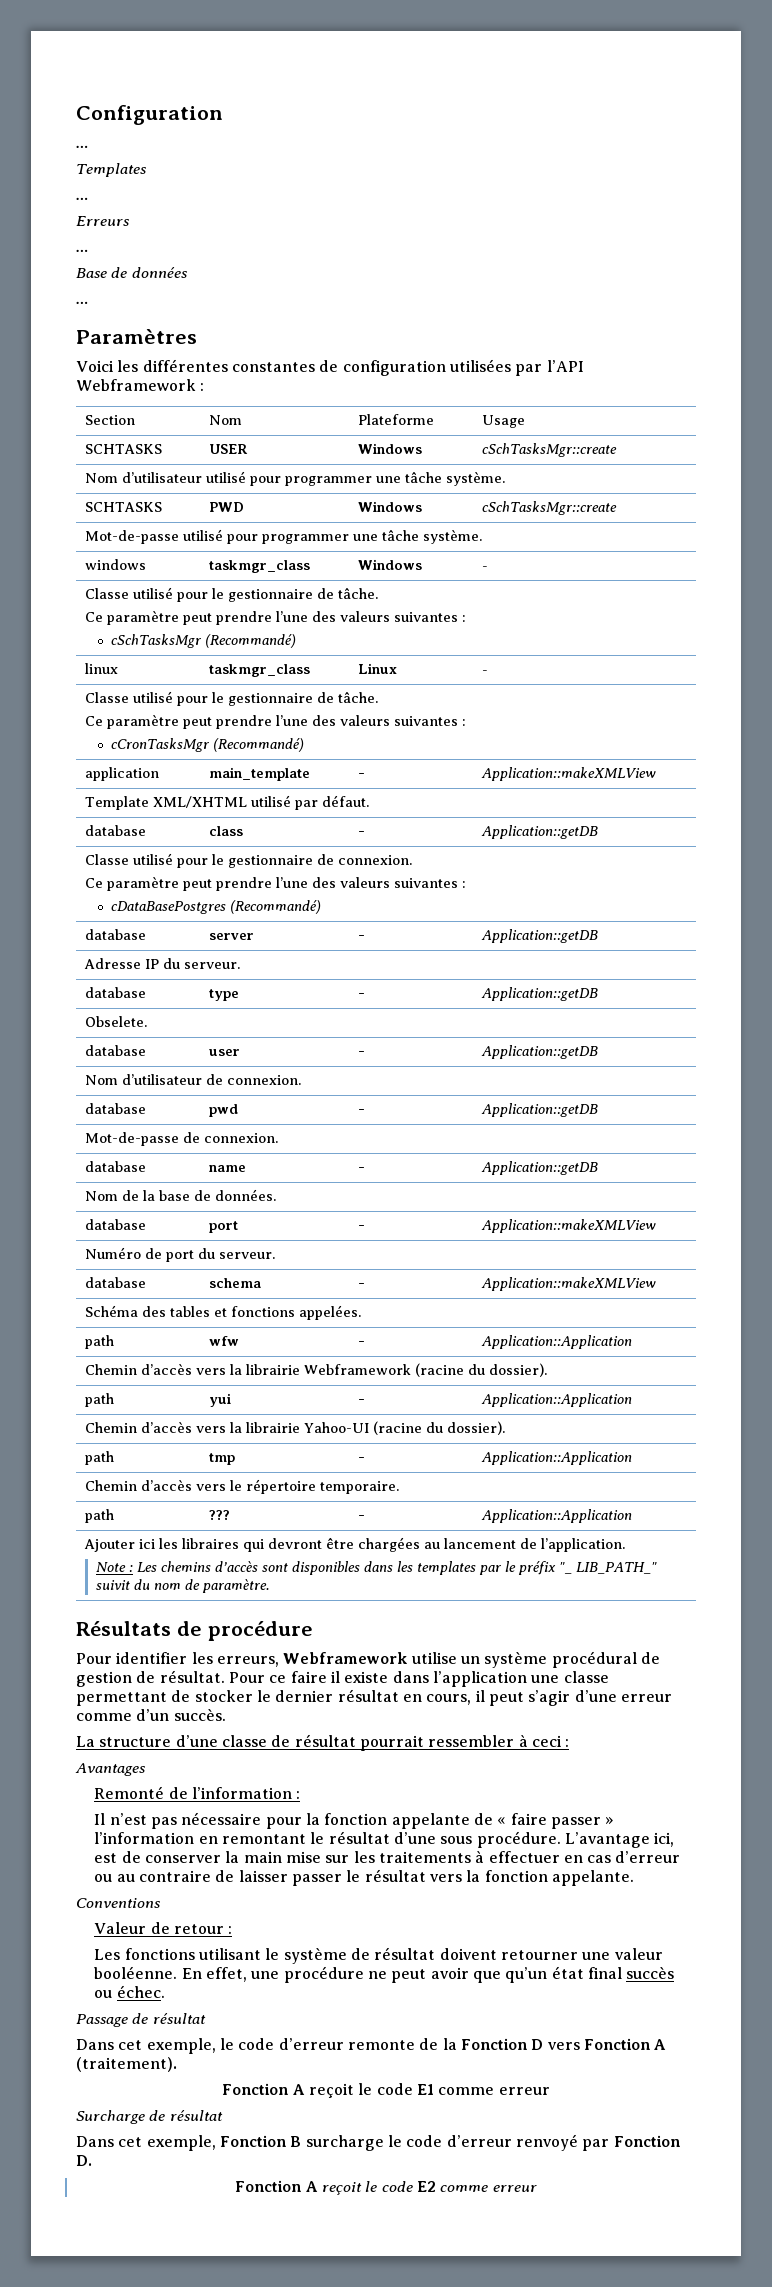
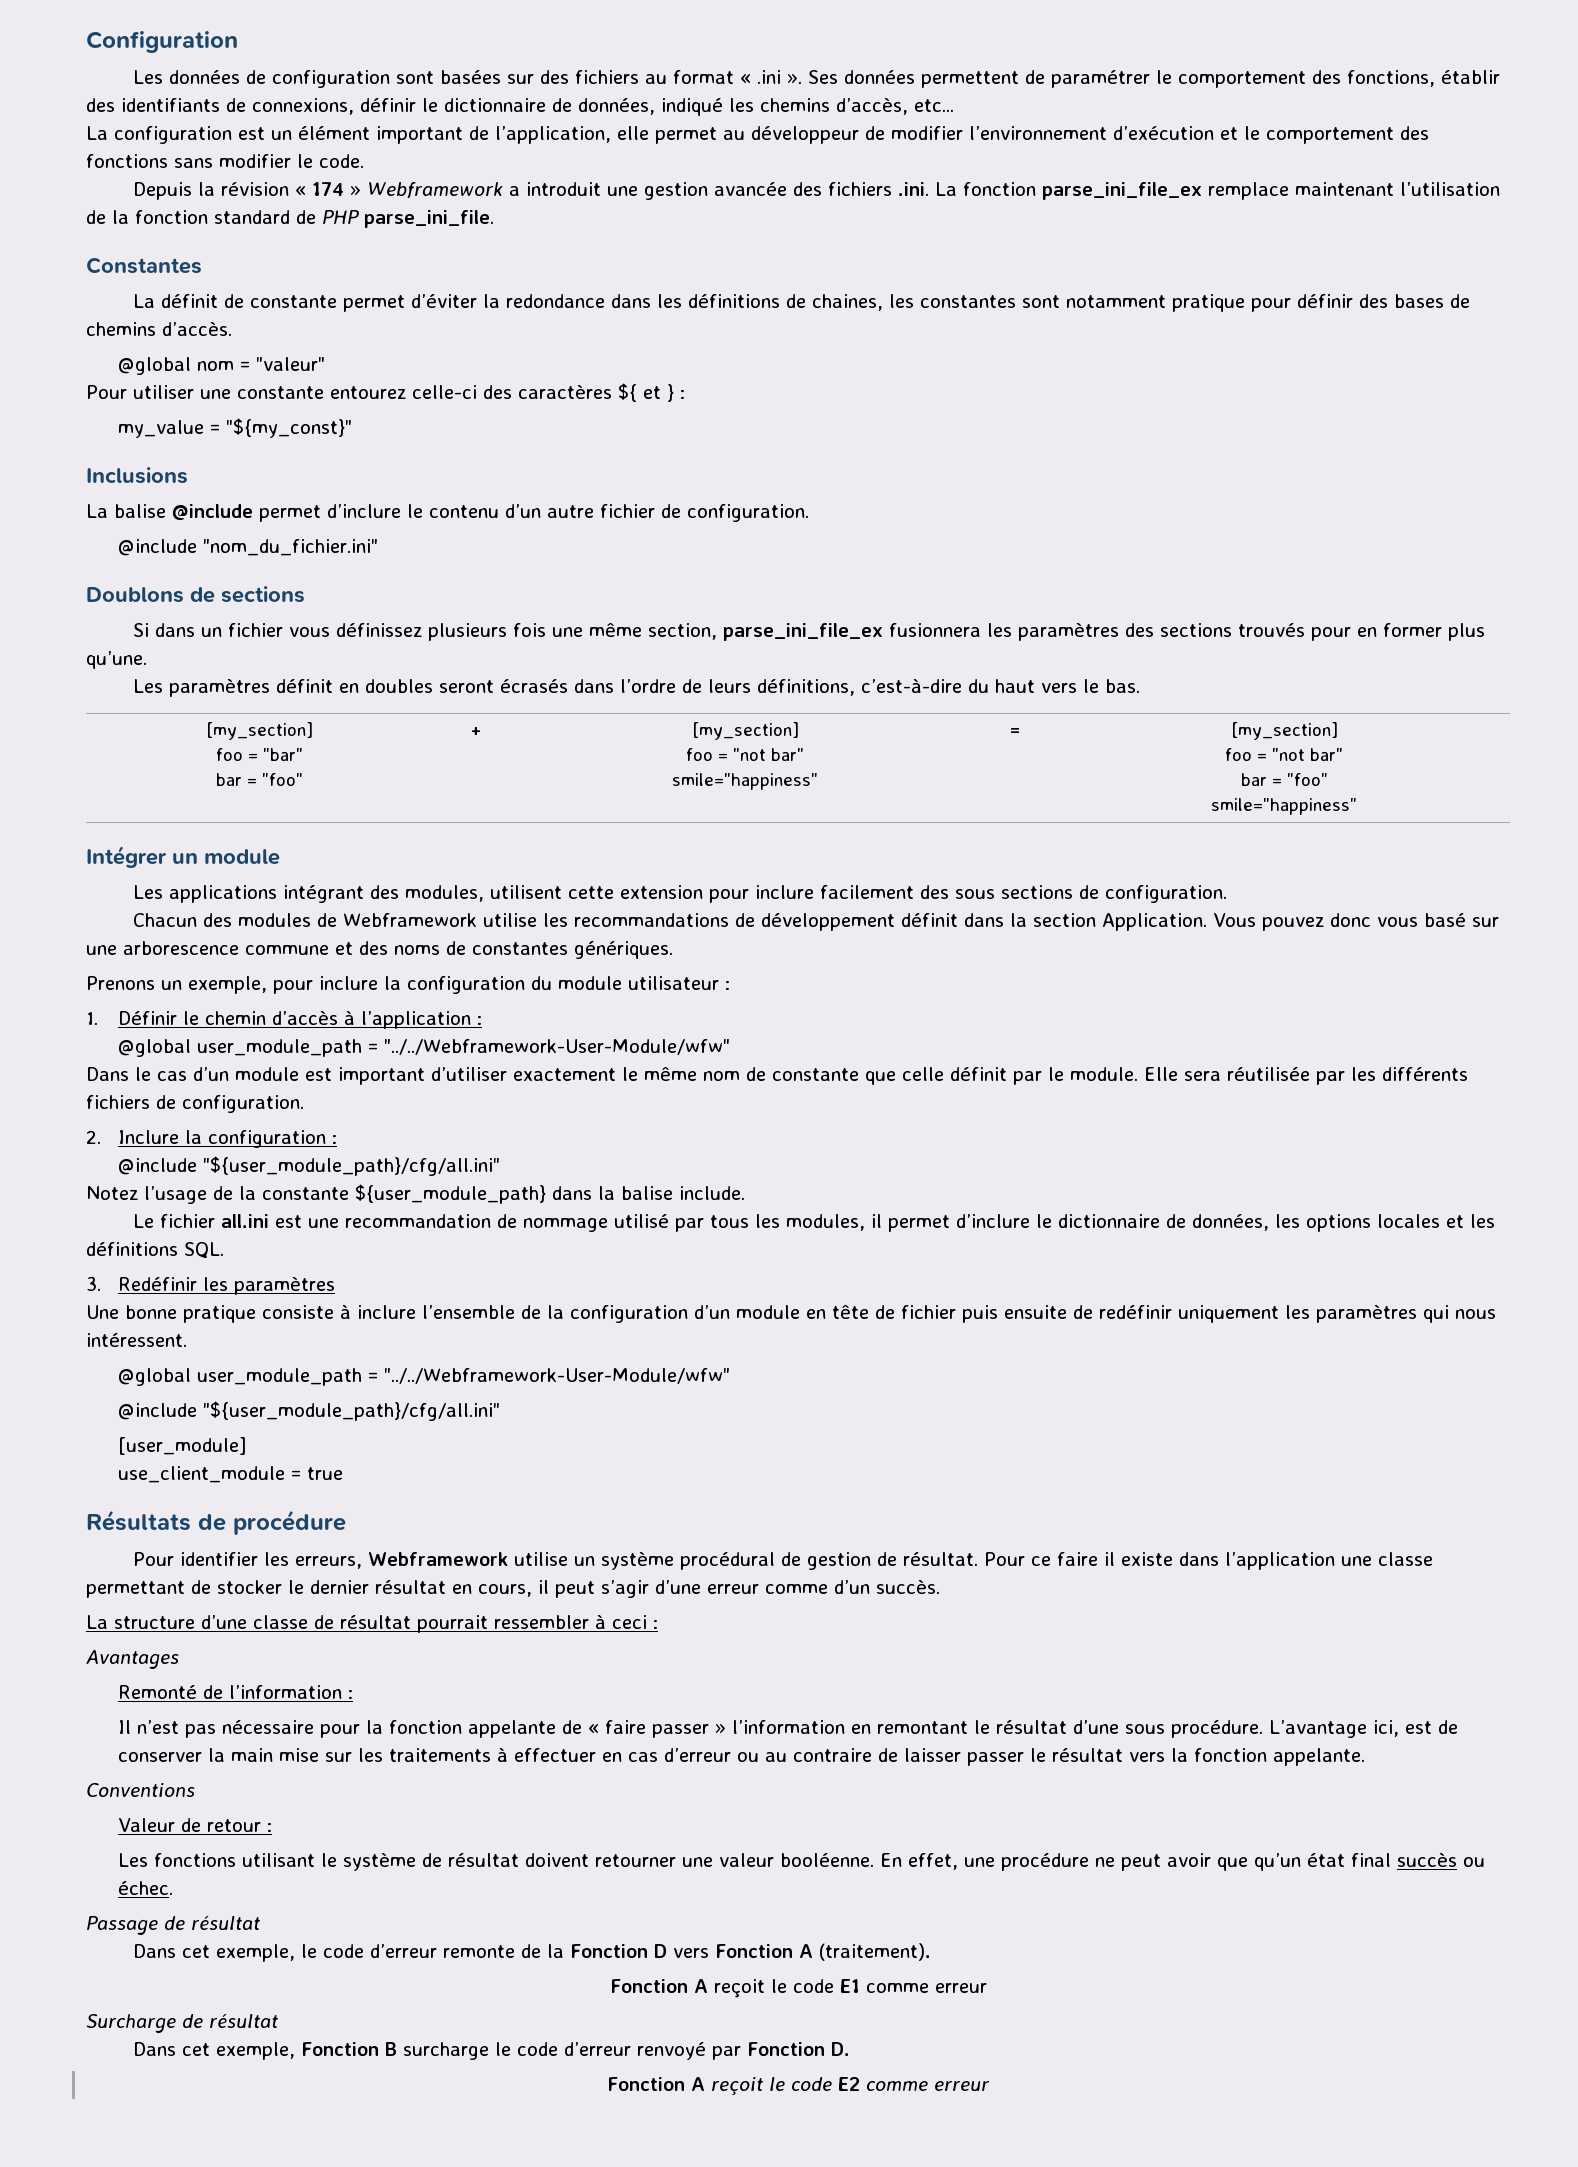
  Configuration
- …
- Templates
- …
- Erreurs
- …
- Base de données
- …
- Paramètres
- Voici les différentes constantes de configuration utilisées par l’API Webframework :
- Section | Nom | Plateforme | Usage
- SCHTASKS | USER | Windows | cSchTasksMgr::create
- Nom d’utilisateur utilisé pour programmer une tâche système.
- SCHTASKS | PWD | Windows | cSchTasksMgr::create
- Mot-de-passe utilisé pour programmer une tâche système.
- windows | taskmgr_class | Windows | -
- Classe utilisé pour le gestionnaire de tâche.
- Ce paramètre peut prendre l’une des valeurs suivantes :
- cSchTasksMgr (Recommandé)
- linux | taskmgr_class | Linux | -
- Classe utilisé pour le gestionnaire de tâche.
- Ce paramètre peut prendre l’une des valeurs suivantes :
- cCronTasksMgr (Recommandé)
- application | main_template | - | Application::makeXMLView
- Template XML/XHTML utilisé par défaut.
- database | class | - | Application::getDB
- Classe utilisé pour le gestionnaire de connexion.
- Ce paramètre peut prendre l’une des valeurs suivantes :
- cDataBasePostgres (Recommandé)
- database | server | - | Application::getDB
- Adresse IP du serveur.
- database | type | - | Application::getDB
- Obselete.
- database | user | - | Application::getDB
- Nom d’utilisateur de connexion.
- database | pwd | - | Application::getDB
- Mot-de-passe de connexion.
- database | name | - | Application::getDB
- Nom de la base de données.
- database | port | - | Application::makeXMLView
- Numéro de port du serveur.
- database | schema | - | Application::makeXMLView
- Schéma des tables et fonctions appelées.
- path | wfw | - | Application::Application
- Chemin d’accès vers la librairie Webframework (racine du dossier).
- path | yui | - | Application::Application
- Chemin d’accès vers la librairie Yahoo-UI (racine du dossier).
- path | tmp | - | Application::Application
- Chemin d’accès vers le répertoire temporaire.
- path | ??? | - | Application::Application
- Ajouter ici les libraires qui devront être chargées au lancement de l’application.
- Note : Les chemins d’accès sont disponibles dans les templates par le préfix "_ LIB_PATH_" suivit du nom de paramètre.
+ Les données de configuration sont basées sur des fichiers au format « .ini ». Ses données permettent de paramétrer le comportement des fonctions, établir des identifiants de connexions, définir le dictionnaire de données, indiqué les chemins d’accès, etc...
+ La configuration est un élément important de l’application, elle permet au développeur de modifier l’environnement d’exécution et le comportement des fonctions sans modifier le code.
+ Depuis la révision « 174 » Webframework a introduit une gestion avancée des fichiers .ini. La fonction parse_ini_file_ex remplace maintenant l’utilisation de la fonction standard de PHP parse_ini_file.
+ Constantes
+ La définit de constante permet d’éviter la redondance dans les définitions de chaines, les constantes sont notamment pratique pour définir des bases de chemins d’accès.
+ @global nom = "valeur"
+ Pour utiliser une constante entourez celle-ci des caractères ${ et } :
+ my_value = "${my_const}"
+ Inclusions
+ La balise @include permet d’inclure le contenu d’un autre fichier de configuration.
+ @include "nom_du_fichier.ini"
+ Doublons de sections
+ Si dans un fichier vous définissez plusieurs fois une même section, parse_ini_file_ex fusionnera les paramètres des sections trouvés pour en former plus qu’une.
+ Les paramètres définit en doubles seront écrasés dans l’ordre de leurs définitions, c’est-à-dire du haut vers le bas.
+ [my_section]
+ foo = "bar"
+ bar = "foo" | + | [my_section]
+ foo = "not bar"
+ smile="happiness" | = | [my_section]
+ foo = "not bar"
+ bar = "foo"
+ smile="happiness"
+ Intégrer un module
+ Les applications intégrant des modules, utilisent cette extension pour inclure facilement des sous sections de configuration.
+ Chacun des modules de Webframework utilise les recommandations de développement définit dans la section Application. Vous pouvez donc vous basé sur une arborescence commune et des noms de constantes génériques.
+ Prenons un exemple, pour inclure la configuration du module utilisateur :
+ 1. Définir le chemin d’accès à l’application :
+ @global user_module_path = "../../Webframework-User-Module/wfw"
+ Dans le cas d’un module est important d’utiliser exactement le même nom de constante que celle définit par le module. Elle sera réutilisée par les différents fichiers de configuration.
+ 2. Inclure la configuration :
+ @include "${user_module_path}/cfg/all.ini"
+ Notez l’usage de la constante ${user_module_path} dans la balise include.
+ Le fichier all.ini est une recommandation de nommage utilisé par tous les modules, il permet d’inclure le dictionnaire de données, les options locales et les définitions SQL.
+ 3. Redéfinir les paramètres
+ Une bonne pratique consiste à inclure l’ensemble de la configuration d’un module en tête de fichier puis ensuite de redéfinir uniquement les paramètres qui nous intéressent.
+ @global user_module_path = "../../Webframework-User-Module/wfw"
+ @include "${user_module_path}/cfg/all.ini"
+ [user_module]
+ use_client_module = true

